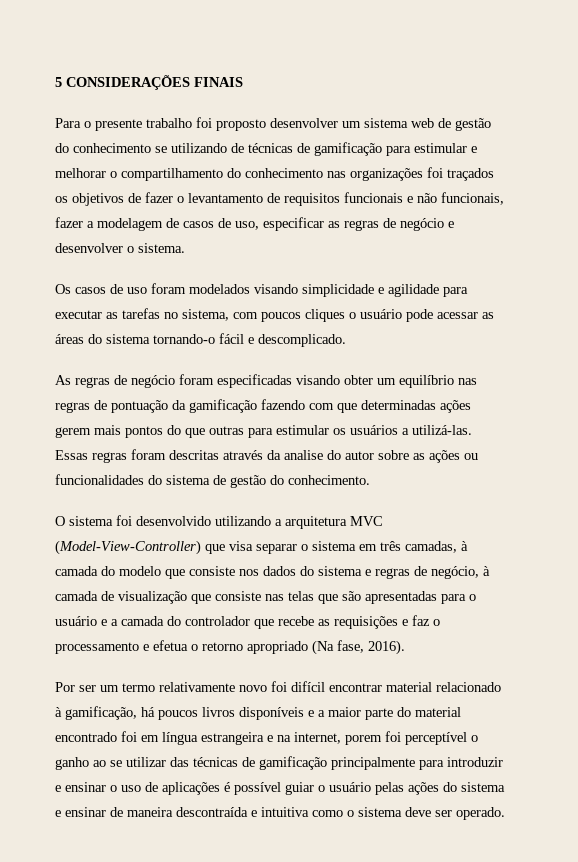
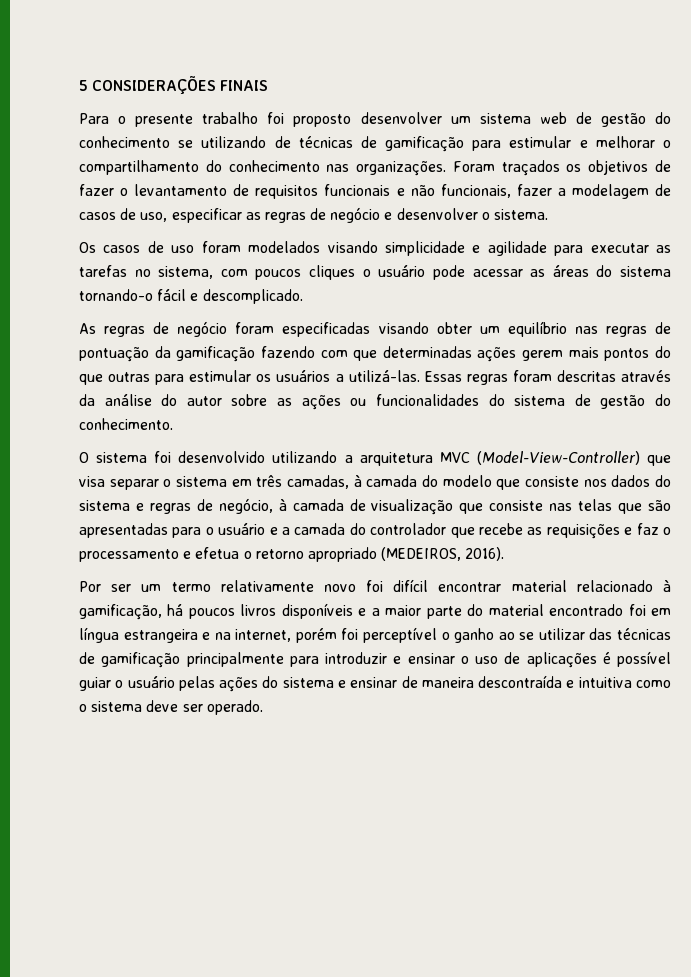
- Para o presente trabalho foi proposto desenvolver um sistema web de gestão do conhecimento se utilizando de técnicas de gamificação para estimular e melhorar o compartilhamento do conhecimento nas organizações foi traçados os objetivos de fazer o levantamento de requisitos funcionais e não funcionais, fazer a modelagem de casos de uso, especificar as regras de negócio e desenvolver o sistema.
+ Para o presente trabalho foi proposto desenvolver um sistema web de gestão do conhecimento se utilizando de técnicas de gamificação para estimular e melhorar o compartilhamento do conhecimento nas organizações. Foram traçados os objetivos de fazer o levantamento de requisitos funcionais e não funcionais, fazer a modelagem de casos de uso, especificar as regras de negócio e desenvolver o sistema.
- Essas regras foram descritas através da analise do autor sobre as ações ou funcionalidades do sistema de gestão do conhecimento.
+ Essas regras foram descritas através da análise do autor sobre as ações ou funcionalidades do sistema de gestão do conhecimento.
- O sistema foi desenvolvido utilizando a arquitetura MVC (Model-View-Controller) que visa separar o sistema em três camadas, à camada do modelo que consiste nos dados do sistema e regras de negócio, à camada de visualização que consiste nas telas que são apresentadas para o usuário e a camada do controlador que recebe as requisições e faz o processamento e efetua o retorno apropriado (Na fase, 2016).
+ O sistema foi desenvolvido utilizando a arquitetura MVC (Model-View-Controller) que visa separar o sistema em três camadas, à camada do modelo que consiste nos dados do sistema e regras de negócio, à camada de visualização que consiste nas telas que são apresentadas para o usuário e a camada do controlador que recebe as requisições e faz o processamento e efetua o retorno apropriado (MEDEIROS, 2016).
- Por ser um termo relativamente novo foi difícil encontrar material relacionado à gamificação, há poucos livros disponíveis e a maior parte do material encontrado foi em língua estrangeira e na internet, porem foi perceptível o ganho ao se utilizar das técnicas de gamificação principalmente para introduzir e ensinar o uso de aplicações é possível guiar o usuário pelas ações do sistema e ensinar de maneira descontraída e intuitiva como o sistema deve ser operado.
+ Por ser um termo relativamente novo foi difícil encontrar material relacionado à gamificação, há poucos livros disponíveis e a maior parte do material encontrado foi em língua estrangeira e na internet, porém foi perceptível o ganho ao se utilizar das técnicas de gamificação principalmente para introduzir e ensinar o uso de aplicações é possível guiar o usuário pelas ações do sistema e ensinar de maneira descontraída e intuitiva como o sistema deve ser operado.

